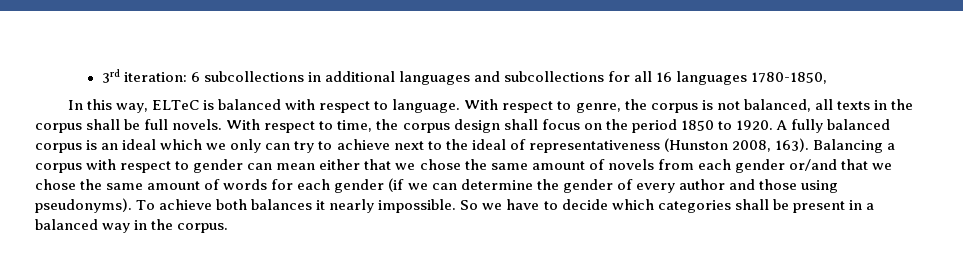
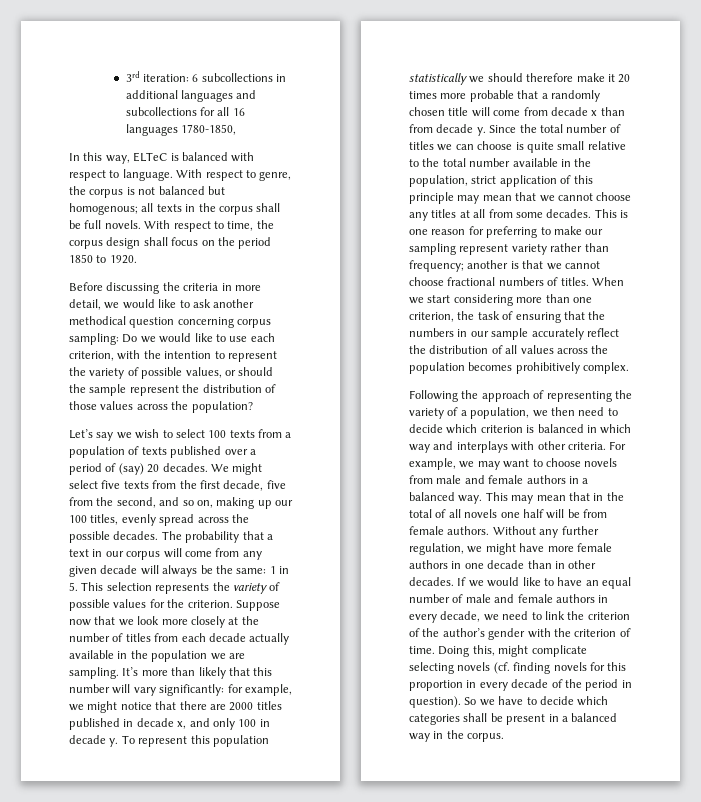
- With respect to genre, the corpus is not balanced, all texts in the corpus shall be full novels.
+ With respect to genre, the corpus is not balanced but homogenous; all texts in the corpus shall be full novels.
- With respect to time, the corpus design shall focus on the period 1850 to 1920. A fully balanced corpus is an ideal which we only can try to achieve next to the ideal of representativeness (Hunston 2008, 163). Balancing a corpus with respect to gender can mean either that we chose the same amount of novels from each gender or/and that we chose the same amount of words for each gender (if we can determine the gender of every author and those using pseudonyms). To achieve both balances it nearly impossible.
+ With respect to time, the corpus design shall focus on the period 1850 to 1920.
+ Before discussing the criteria in more detail, we would like to ask another methodical question concerning corpus sampling: Do we would like to use each criterion, with the intention to represent the variety of possible values, or should the sample represent the distribution of those values across the population?
+ Let’s say we wish to select 100 texts from a population of texts published over a period of (say) 20 decades. We might select five texts from the first decade, five from the second, and so on, making up our 100 titles, evenly spread across the possible decades. The probability that a text in our corpus will come from any given decade will always be the same: 1 in 5. This selection represents the variety of possible values for the criterion. Suppose now that we look more closely at the number of titles from each decade actually available in the population we are sampling. It’s more than likely that this number will vary significantly: for example, we might notice that there are 2000 titles published in decade x, and only 100 in decade y. To represent this population statistically we should therefore make it 20 times more probable that a randomly chosen title will come from decade x than from decade y. Since the total number of titles we can choose is quite small relative to the total number available in the population, strict application of this principle may mean that we cannot choose any titles at all from some decades. This is one reason for preferring to make our sampling represent variety rather than frequency; another is that we cannot choose fractional numbers of titles. When we start considering more than one criterion, the task of ensuring that the numbers in our sample accurately reflect the distribution of all values across the population becomes prohibitively complex.
+ Following the approach of representing the variety of a population, we then need to decide which criterion is balanced in which way and interplays with other criteria. For example, we may want to choose novels from male and female authors in a balanced way. This may mean that in the total of all novels one half will be from female authors. Without any further regulation, we might have more female authors in one decade than in other decades. If we would like to have an equal number of male and female authors in every decade, we need to link the criterion of the author’s gender with the criterion of time. Doing this, might complicate selecting novels (cf. finding novels for this proportion in every decade of the period in question).

